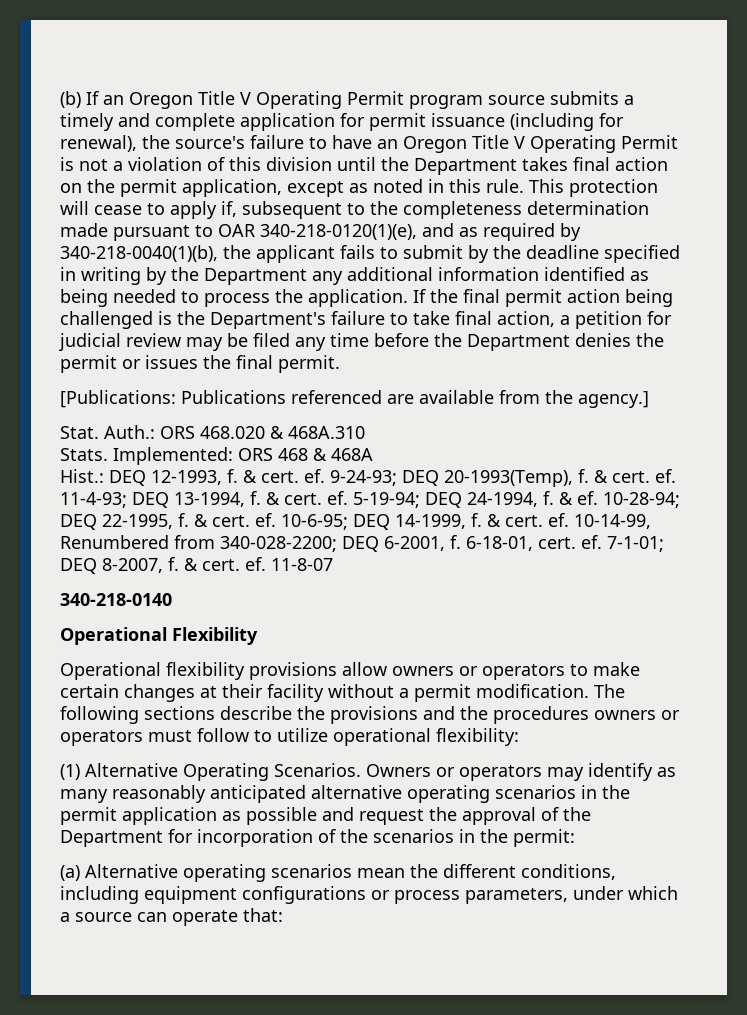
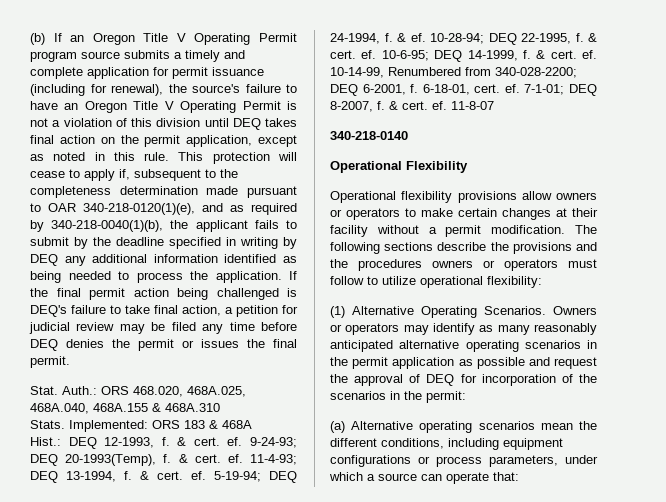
- (b) If an Oregon Title V Operating Permit program source submits a timely and complete application for permit issuance (including for renewal), the source's failure to have an Oregon Title V Operating Permit is not a violation of this division until the Department takes final action on the permit application, except as noted in this rule.
+ (b) If an Oregon Title V Operating Permit program source submits a timely and complete application for permit issuance (including for renewal), the source's failure to have an Oregon Title V Operating Permit is not a violation of this division until DEQ takes final action on the permit application, except as noted in this rule.
- This protection will cease to apply if, subsequent to the completeness determination made pursuant to OAR 340-218-0120(1)(e), and as required by 340-218-0040(1)(b), the applicant fails to submit by the deadline specified in writing by the Department any additional information identified as being needed to process the application.
+ This protection will cease to apply if, subsequent to the completeness determination made pursuant to OAR 340-218-0120(1)(e), and as required by 340-218-0040(1)(b), the applicant fails to submit by the deadline specified in writing by DEQ any additional information identified as being needed to process the application.
- If the final permit action being challenged is the Department's failure to take final action, a petition for judicial review may be filed any time before the Department denies the permit or issues the final permit.
+ If the final permit action being challenged is DEQ's failure to take final action, a petition for judicial review may be filed any time before DEQ denies the permit or issues the final permit.
- [Publications: Publications referenced are available from the agency.]
- Auth.: ORS 468.020 & 468A.310
+ Auth.: ORS 468.020, 468A.025, 468A.040, 468A.155 & 468A.310
- Implemented: ORS 468 & 468A
+ Implemented: ORS 183 & 468A
- Owners or operators may identify as many reasonably anticipated alternative operating scenarios in the permit application as possible and request the approval of the Department for incorporation of the scenarios in the permit:
+ Owners or operators may identify as many reasonably anticipated alternative operating scenarios in the permit application as possible and request the approval of DEQ for incorporation of the scenarios in the permit:

